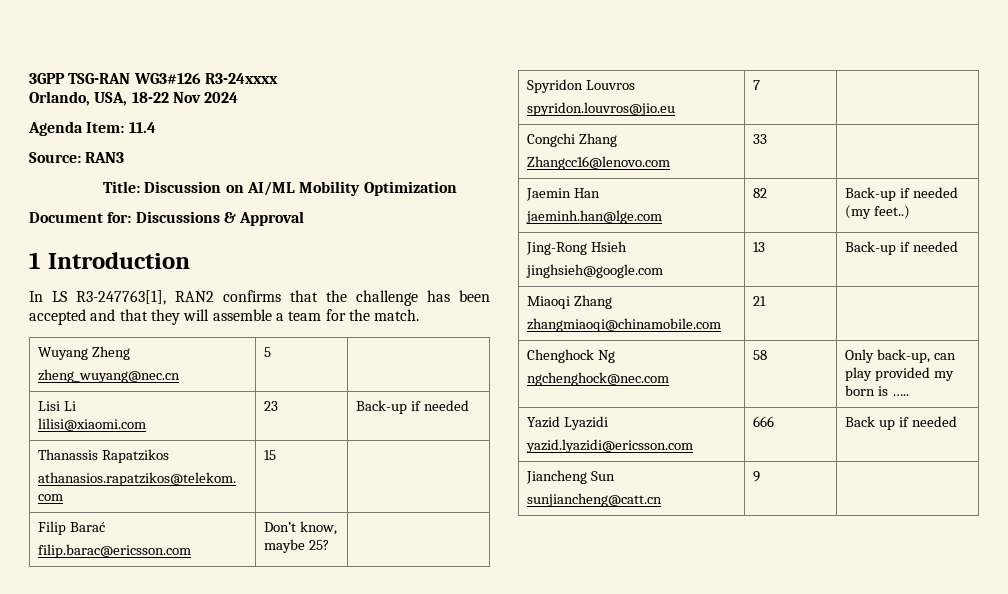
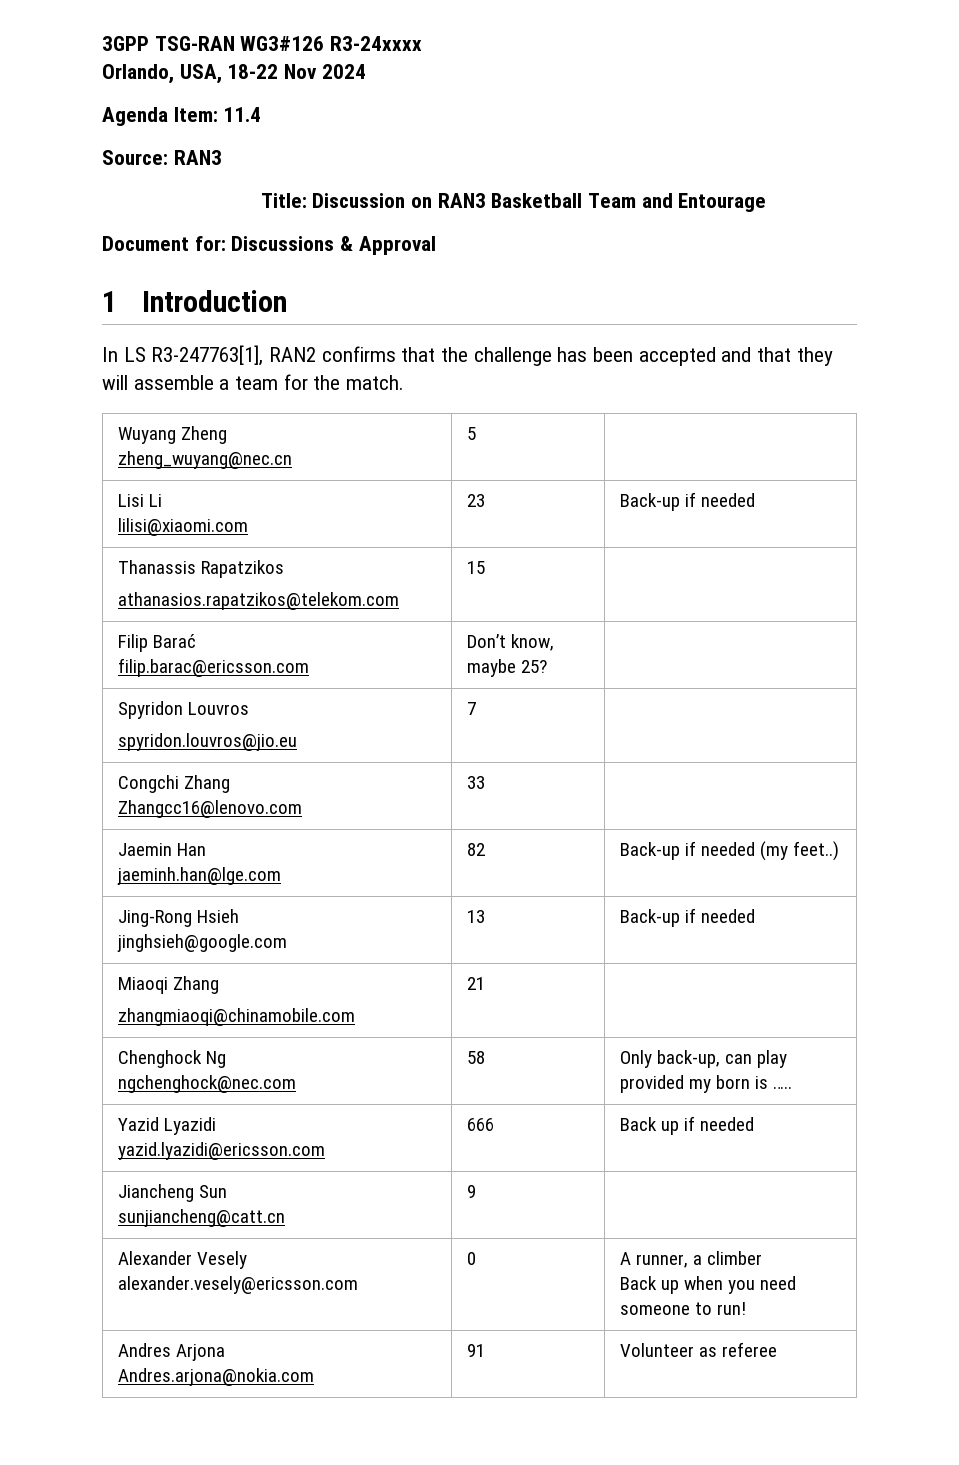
- Title: Discussion on AI/ML Mobility Optimization
+ Title: Discussion on RAN3 Basketball Team and Entourage
+ Alexander Vesely alexander.vesely@ericsson.com | 0 | A runner, a climber
+ Back up when you need someone to run!
+ Andres Arjona
+ Andres.arjona@nokia.com | 91 | Volunteer as referee

